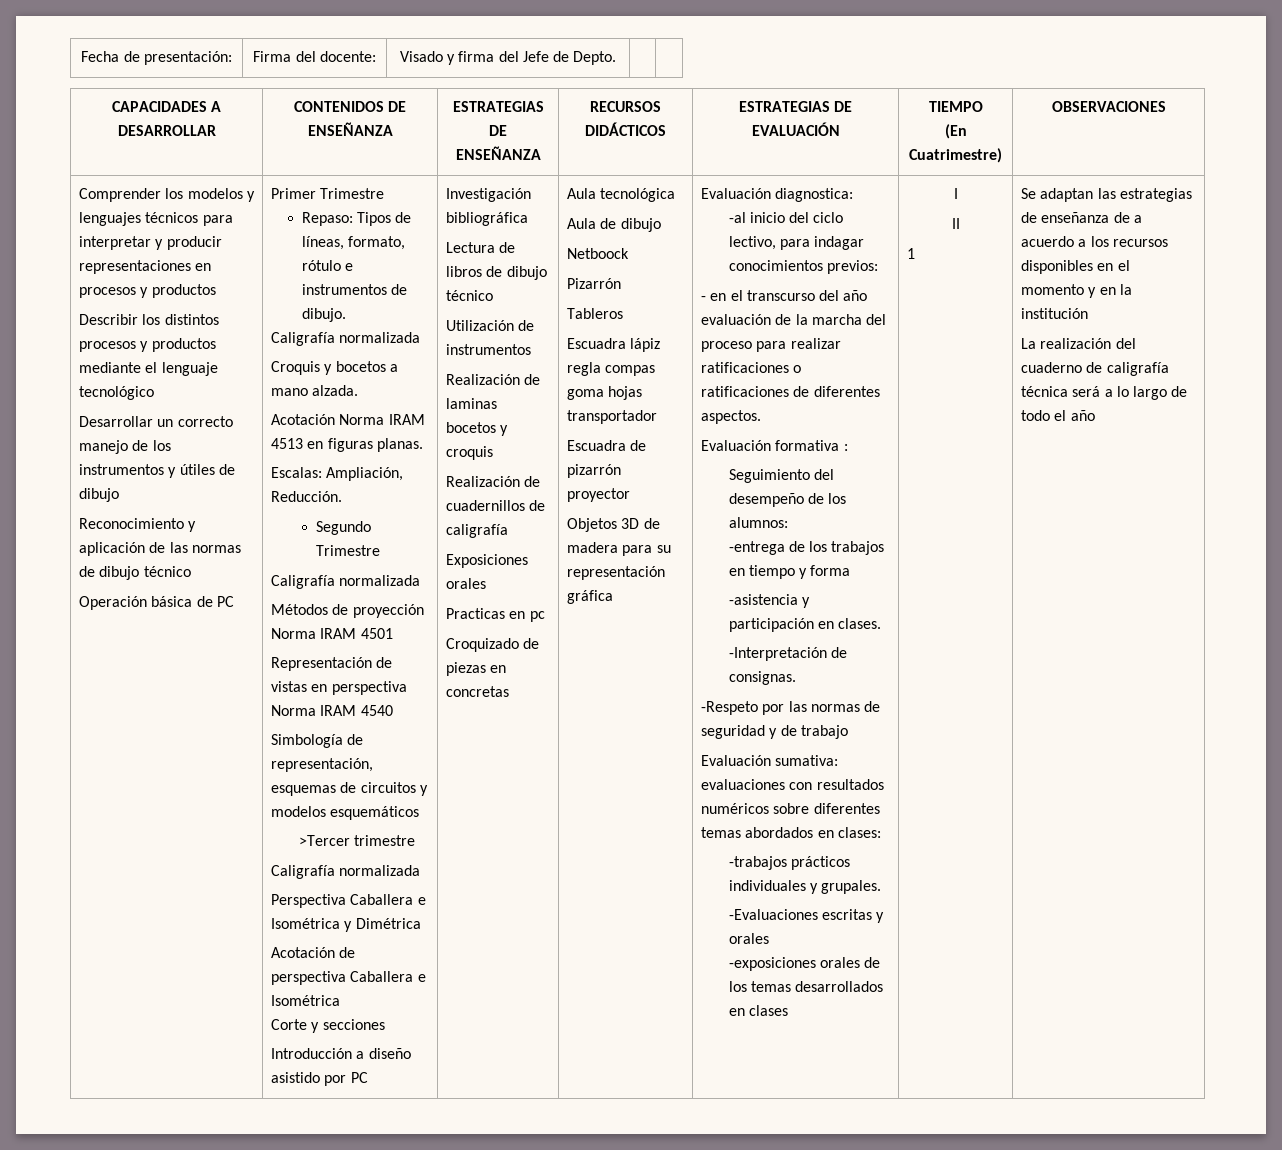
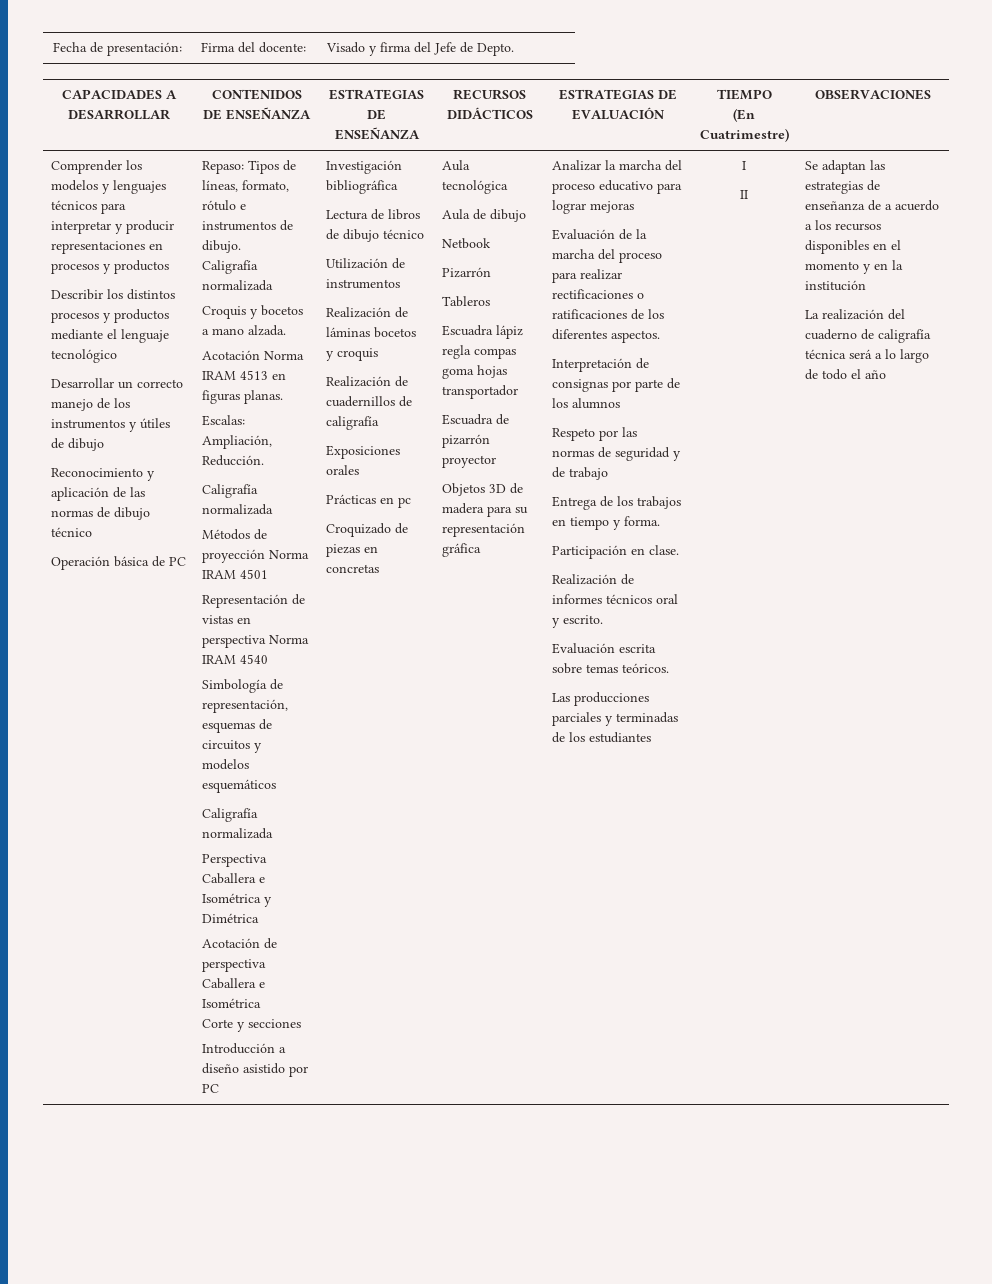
- Primer Trimestre
- Segundo Trimestre
- >Tercer trimestre
- Realización de laminas bocetos y croquis
+ Realización de láminas bocetos y croquis
- Practicas en pc
+ Prácticas en pc
- Netboock
+ Netbook
- Evaluación diagnostica:
- -al inicio del ciclo lectivo, para indagar conocimientos previos:
- - en el transcurso del año evaluación de la marcha del proceso para realizar ratificaciones o ratificaciones de diferentes aspectos.
+ Analizar la marcha del proceso educativo para lograr mejoras
+ Evaluación de la marcha del proceso para realizar rectificaciones o ratificaciones de los diferentes aspectos.
- Evaluación formativa :
- Seguimiento del desempeño de los alumnos:
- -entrega de los trabajos en tiempo y forma
- -asistencia y participación en clases.
- -Interpretación de consignas.
- -Respeto por las normas de seguridad y de trabajo
+ Interpretación de consignas por parte de los alumnos
+ Respeto por las normas de seguridad y de trabajo
- Evaluación sumativa: evaluaciones con resultados numéricos sobre diferentes temas abordados en clases:
- -trabajos prácticos individuales y grupales.
- -Evaluaciones escritas y orales
- -exposiciones orales de los temas desarrollados en clases
+ Entrega de los trabajos en tiempo y forma.
+ Participación en clase.
+ Realización de informes técnicos oral y escrito.
+ Evaluación escrita sobre temas teóricos.
+ Las producciones parciales y terminadas de los estudiantes
  II
- 1

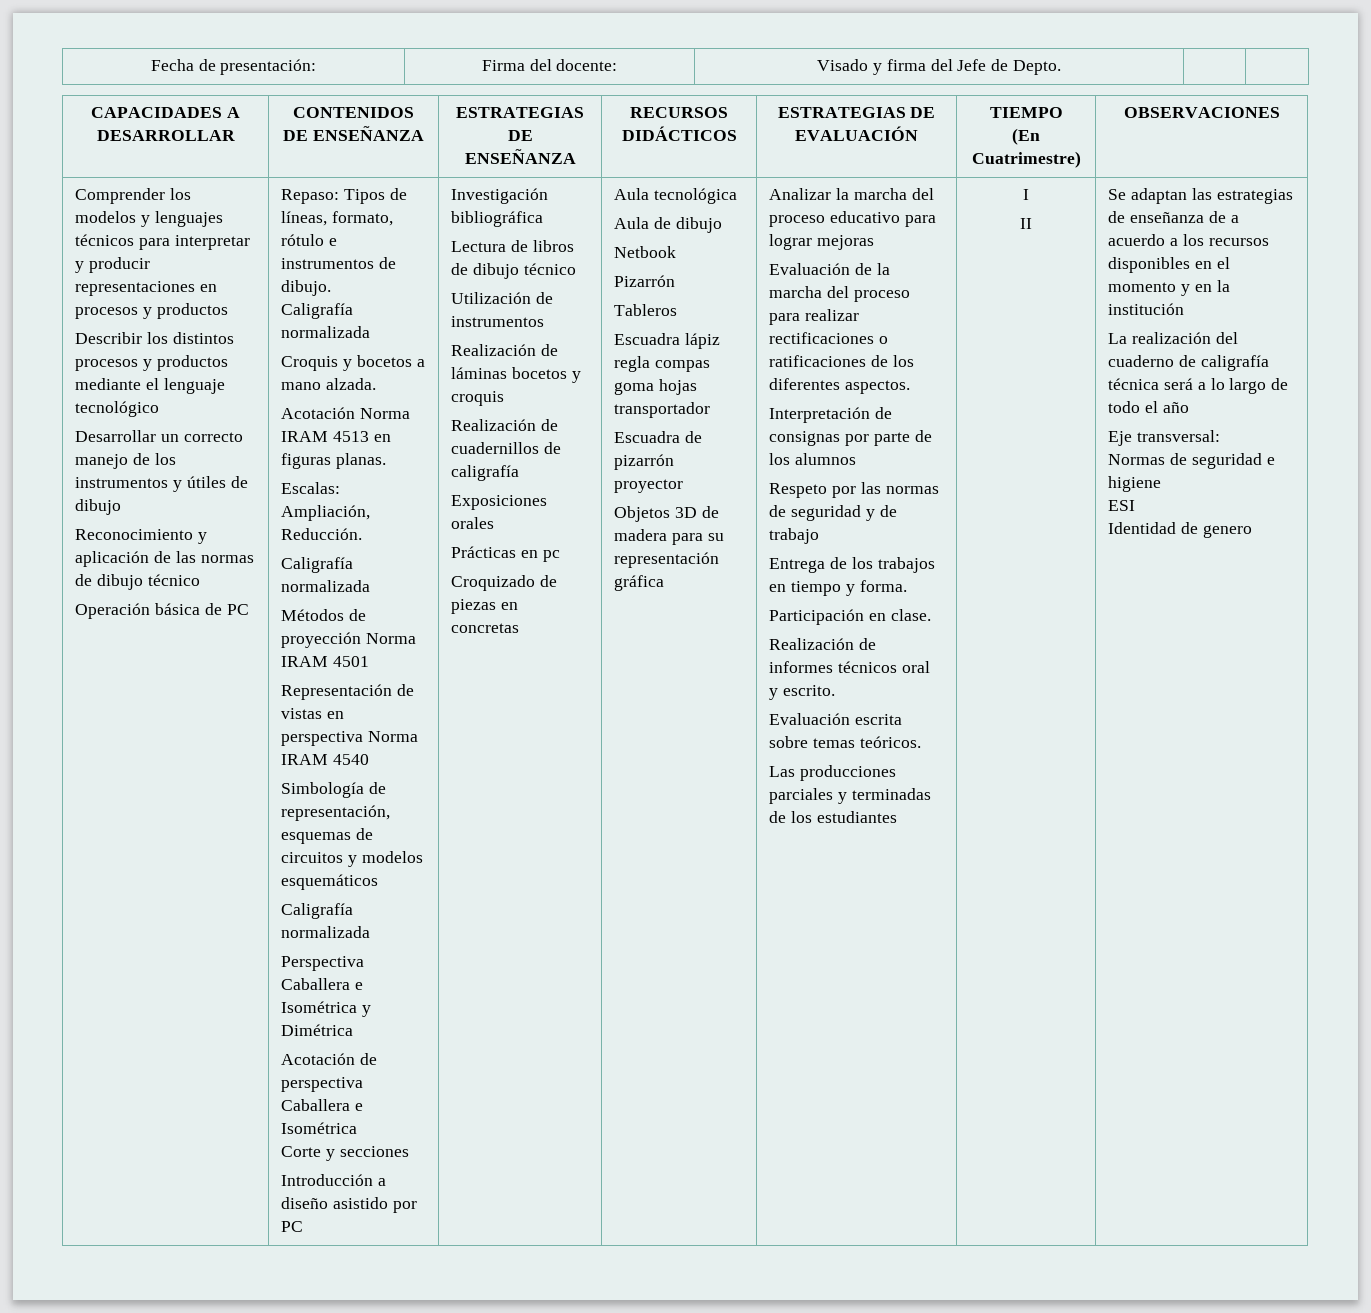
+ Eje transversal:
+ Normas de seguridad e higiene
+ ESI
+ Identidad de genero

